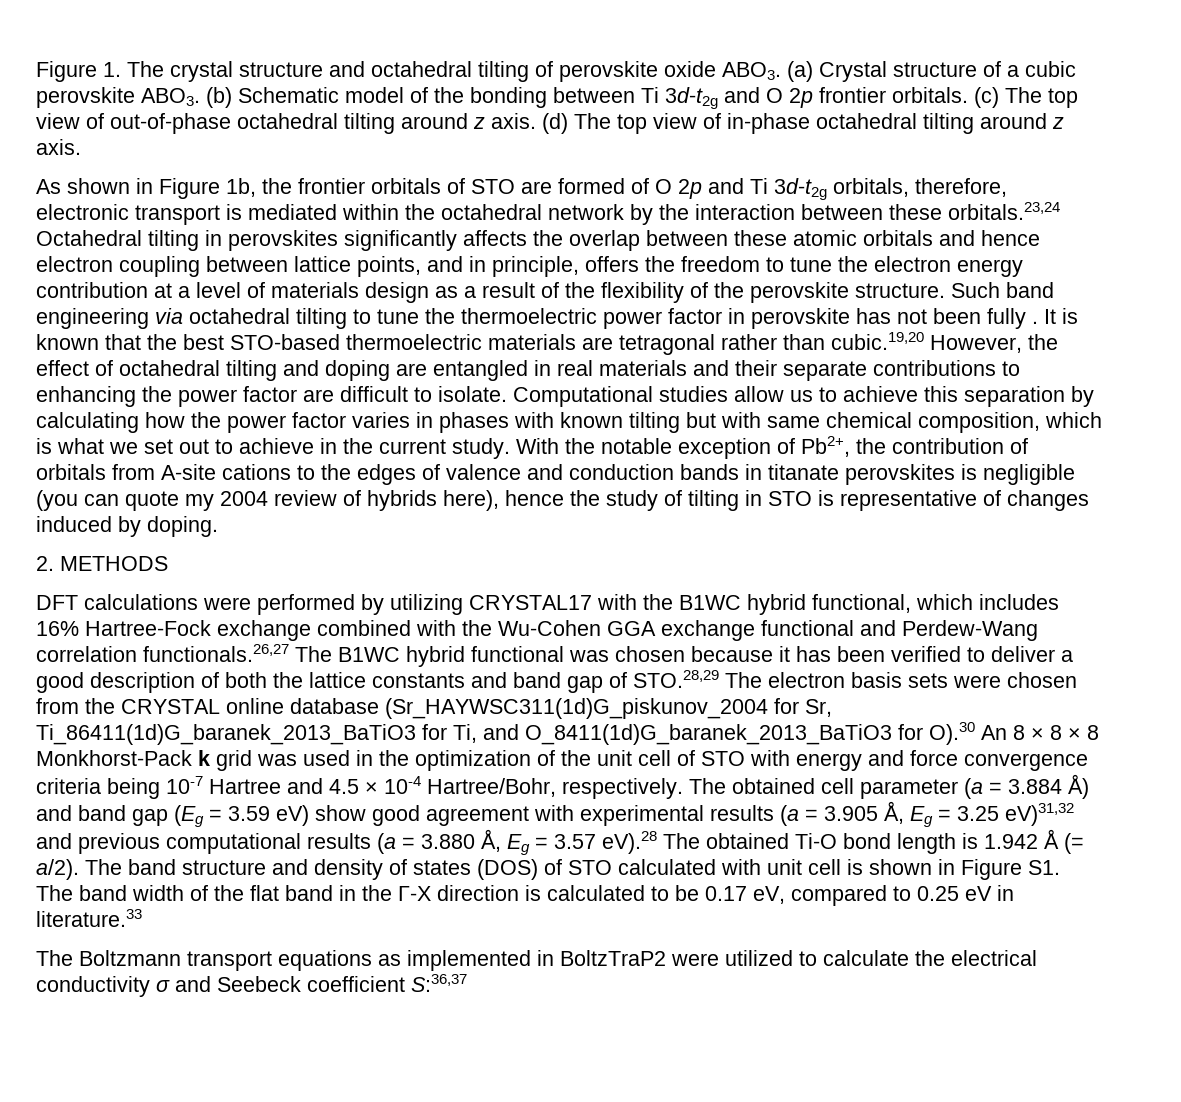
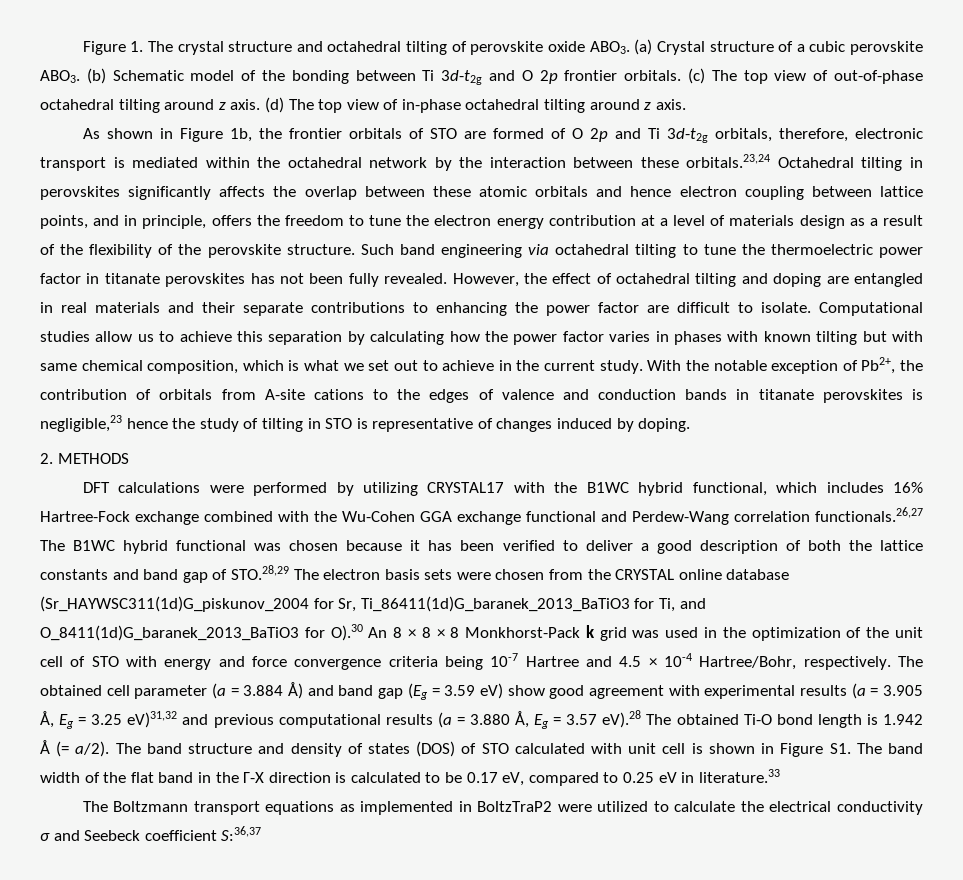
- Such band engineering via octahedral tilting to tune the thermoelectric power factor in perovskite has not been fully . It is known that the best STO-based thermoelectric materials are tetragonal rather than cubic.19,20 However, the effect of octahedral tilting and doping are entangled in real materials and their separate contributions to enhancing the power factor are difficult to isolate.
+ Such band engineering via octahedral tilting to tune the thermoelectric power factor in titanate perovskites has not been fully revealed. However, the effect of octahedral tilting and doping are entangled in real materials and their separate contributions to enhancing the power factor are difficult to isolate.
- With the notable exception of Pb2+, the contribution of orbitals from A-site cations to the edges of valence and conduction bands in titanate perovskites is negligible (you can quote my 2004 review of hybrids here), hence the study of tilting in STO is representative of changes induced by doping.
+ With the notable exception of Pb2+, the contribution of orbitals from A-site cations to the edges of valence and conduction bands in titanate perovskites is negligible,23 hence the study of tilting in STO is representative of changes induced by doping.

